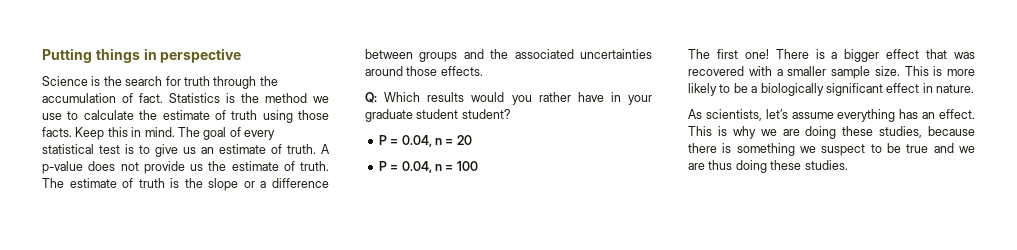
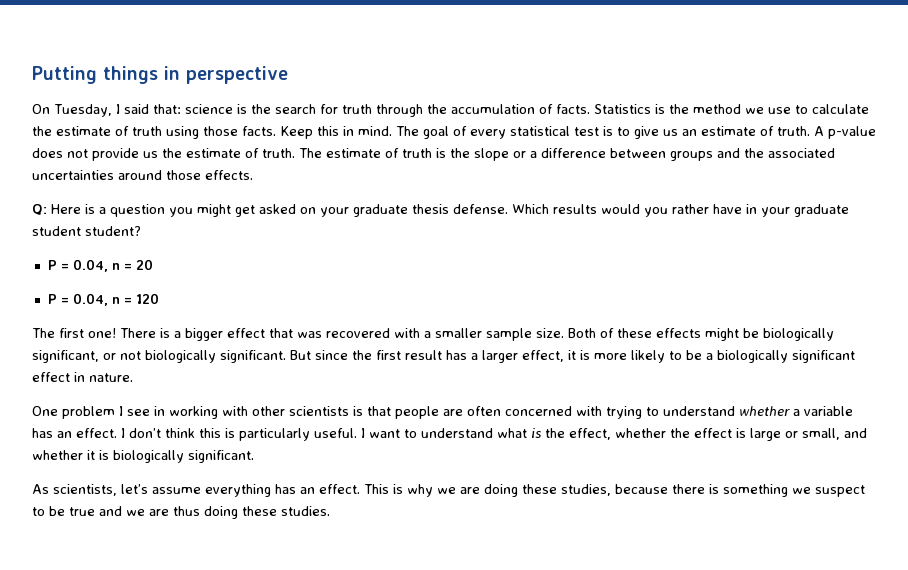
- Science is the search for truth through the accumulation of fact.
+ On Tuesday, I said that: science is the search for truth through the accumulation of facts.
- Q: Which results would you rather have in your graduate student student?
+ Q: Here is a question you might get asked on your graduate thesis defense. Which results would you rather have in your graduate student student?
- P = 0.04, n = 100
+ P = 0.04, n = 120
- This is more likely to be a biologically significant effect in nature.
+ Both of these effects might be biologically significant, or not biologically significant. But since the first result has a larger effect, it is more likely to be a biologically significant effect in nature.
+ One problem I see in working with other scientists is that people are often concerned with trying to understand whether a variable has an effect. I don’t think this is particularly useful. I want to understand what is the effect, whether the effect is large or small, and whether it is biologically significant.

